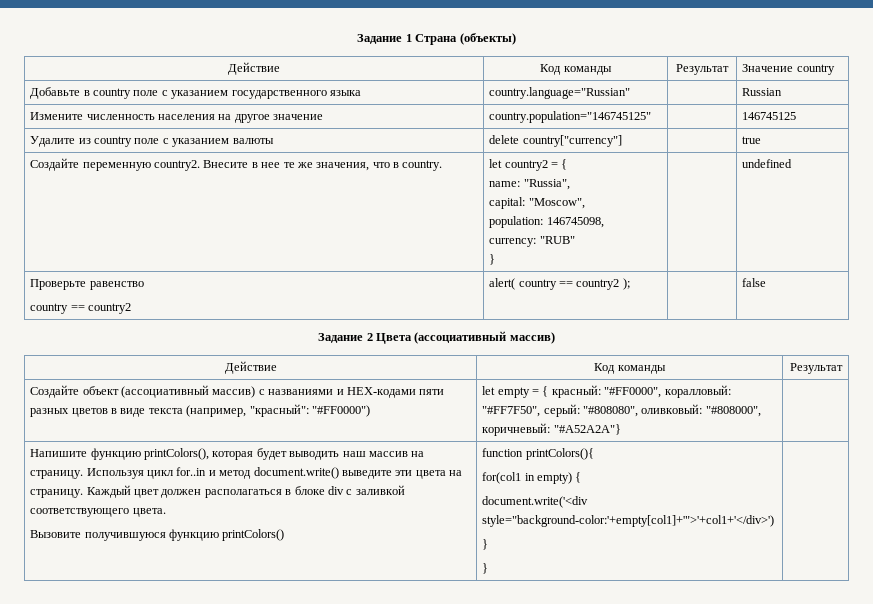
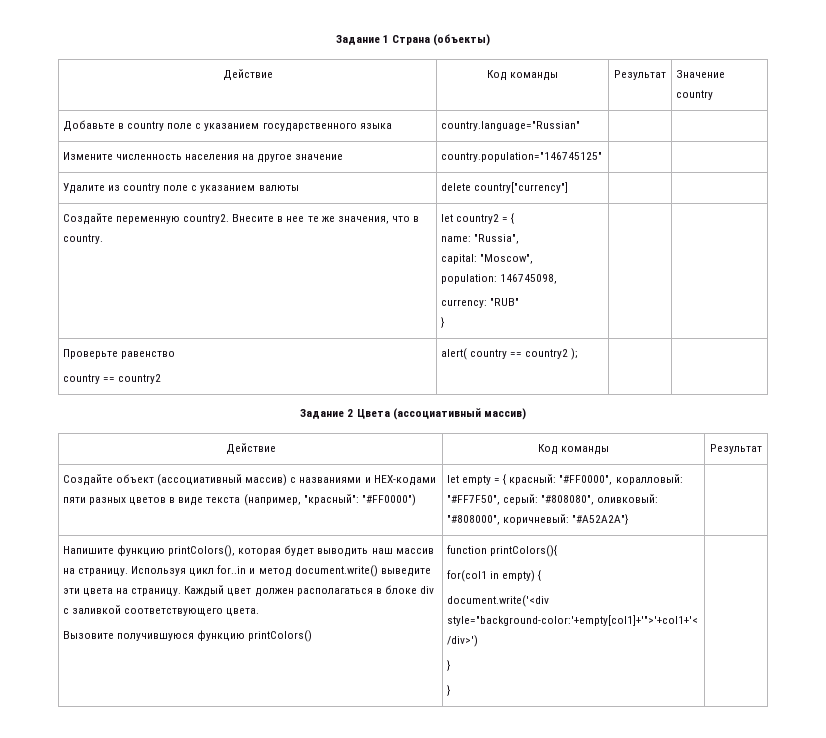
- Добавьте в country поле с указанием государственного языка | country.language="Russian" | | Russian
+ Добавьте в country поле с указанием государственного языка | country.language="Russian" | |
- Измените численность населения на другое значение | country.population="146745125" | | 146745125
+ Измените численность населения на другое значение | country.population="146745125" | |
- Удалите из country поле с указанием валюты | delete country["currency"] | | true
+ Удалите из country поле с указанием валюты | delete country["currency"] | |
  Создайте переменную country2. Внесите в нее те же значения, что в country. | let country2 = {
  name: "Russia",
  capital: "Moscow",
  population: 146745098,
  currency: "RUB"
- } | | undefined
+ } | |
  Проверьте равенство
- country == country2 | alert( country == country2 ); | | false
+ country == country2 | alert( country == country2 ); | |

